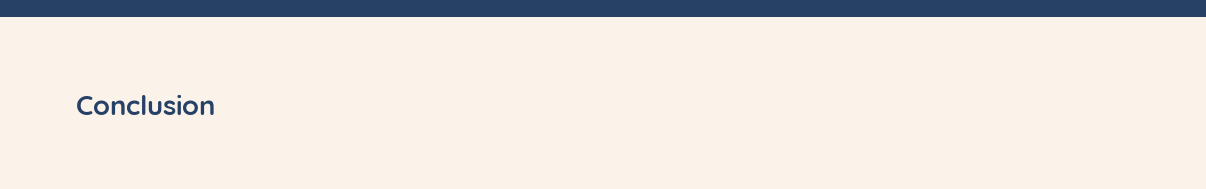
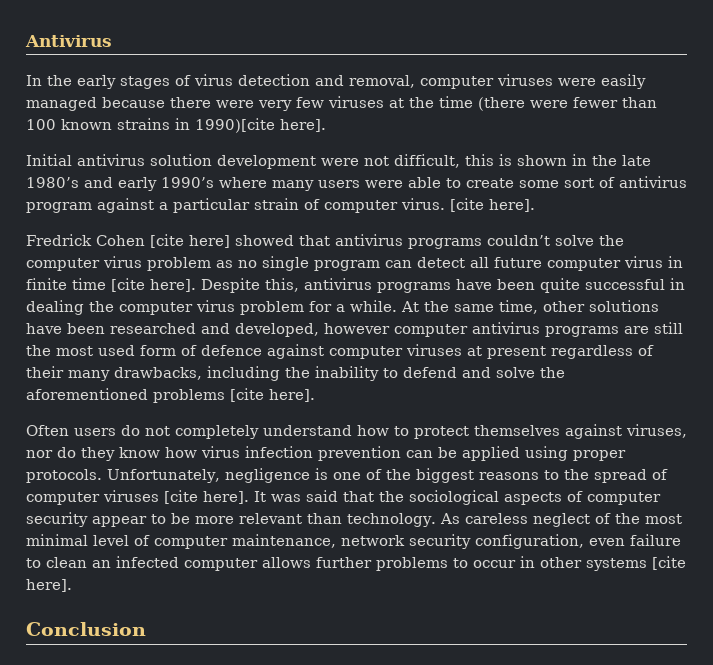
+ Antivirus
+ In the early stages of virus detection and removal, computer viruses were easily managed because there were very few viruses at the time (there were fewer than 100 known strains in 1990)[cite here].
+ Initial antivirus solution development were not difficult, this is shown in the late 1980’s and early 1990’s where many users were able to create some sort of antivirus program against a particular strain of computer virus. [cite here].
+ Fredrick Cohen [cite here] showed that antivirus programs couldn’t solve the computer virus problem as no single program can detect all future computer virus in finite time [cite here]. Despite this, antivirus programs have been quite successful in dealing the computer virus problem for a while. At the same time, other solutions have been researched and developed, however computer antivirus programs are still the most used form of defence against computer viruses at present regardless of their many drawbacks, including the inability to defend and solve the aforementioned problems [cite here].
+ Often users do not completely understand how to protect themselves against viruses, nor do they know how virus infection prevention can be applied using proper protocols. Unfortunately, negligence is one of the biggest reasons to the spread of computer viruses [cite here]. It was said that the sociological aspects of computer security appear to be more relevant than technology. As careless neglect of the most minimal level of computer maintenance, network security configuration, even failure to clean an infected computer allows further problems to occur in other systems [cite here].

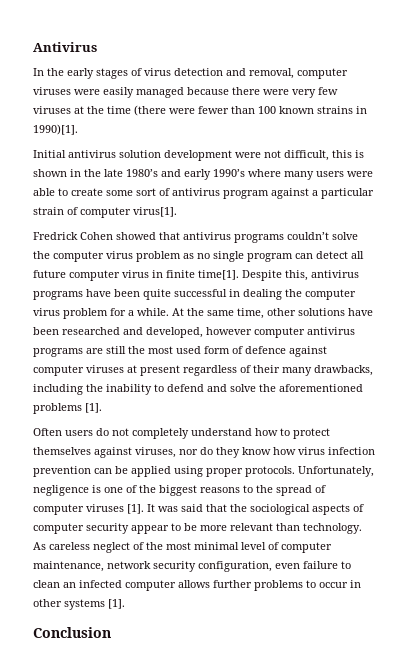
- In the early stages of virus detection and removal, computer viruses were easily managed because there were very few viruses at the time (there were fewer than 100 known strains in 1990)[cite here].
+ In the early stages of virus detection and removal, computer viruses were easily managed because there were very few viruses at the time (there were fewer than 100 known strains in 1990)[1].
- Initial antivirus solution development were not difficult, this is shown in the late 1980’s and early 1990’s where many users were able to create some sort of antivirus program against a particular strain of computer virus. [cite here].
+ Initial antivirus solution development were not difficult, this is shown in the late 1980’s and early 1990’s where many users were able to create some sort of antivirus program against a particular strain of computer virus[1].
- Fredrick Cohen [cite here] showed that antivirus programs couldn’t solve the computer virus problem as no single program can detect all future computer virus in finite time [cite here].
+ Fredrick Cohen showed that antivirus programs couldn’t solve the computer virus problem as no single program can detect all future computer virus in finite time[1].
- At the same time, other solutions have been researched and developed, however computer antivirus programs are still the most used form of defence against computer viruses at present regardless of their many drawbacks, including the inability to defend and solve the aforementioned problems [cite here].
+ At the same time, other solutions have been researched and developed, however computer antivirus programs are still the most used form of defence against computer viruses at present regardless of their many drawbacks, including the inability to defend and solve the aforementioned problems [1].
- Unfortunately, negligence is one of the biggest reasons to the spread of computer viruses [cite here].
+ Unfortunately, negligence is one of the biggest reasons to the spread of computer viruses [1].
- As careless neglect of the most minimal level of computer maintenance, network security configuration, even failure to clean an infected computer allows further problems to occur in other systems [cite here].
+ As careless neglect of the most minimal level of computer maintenance, network security configuration, even failure to clean an infected computer allows further problems to occur in other systems [1].

